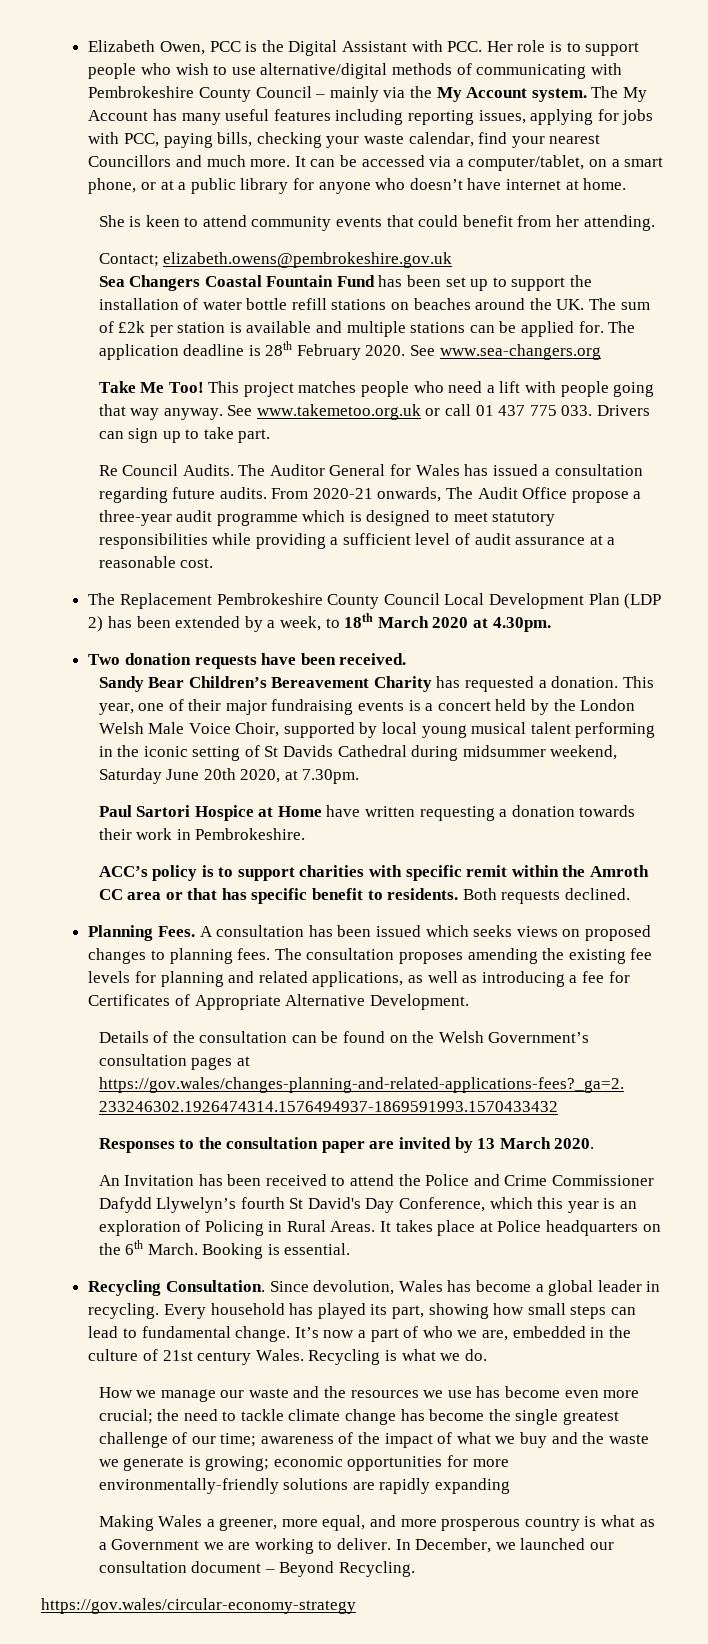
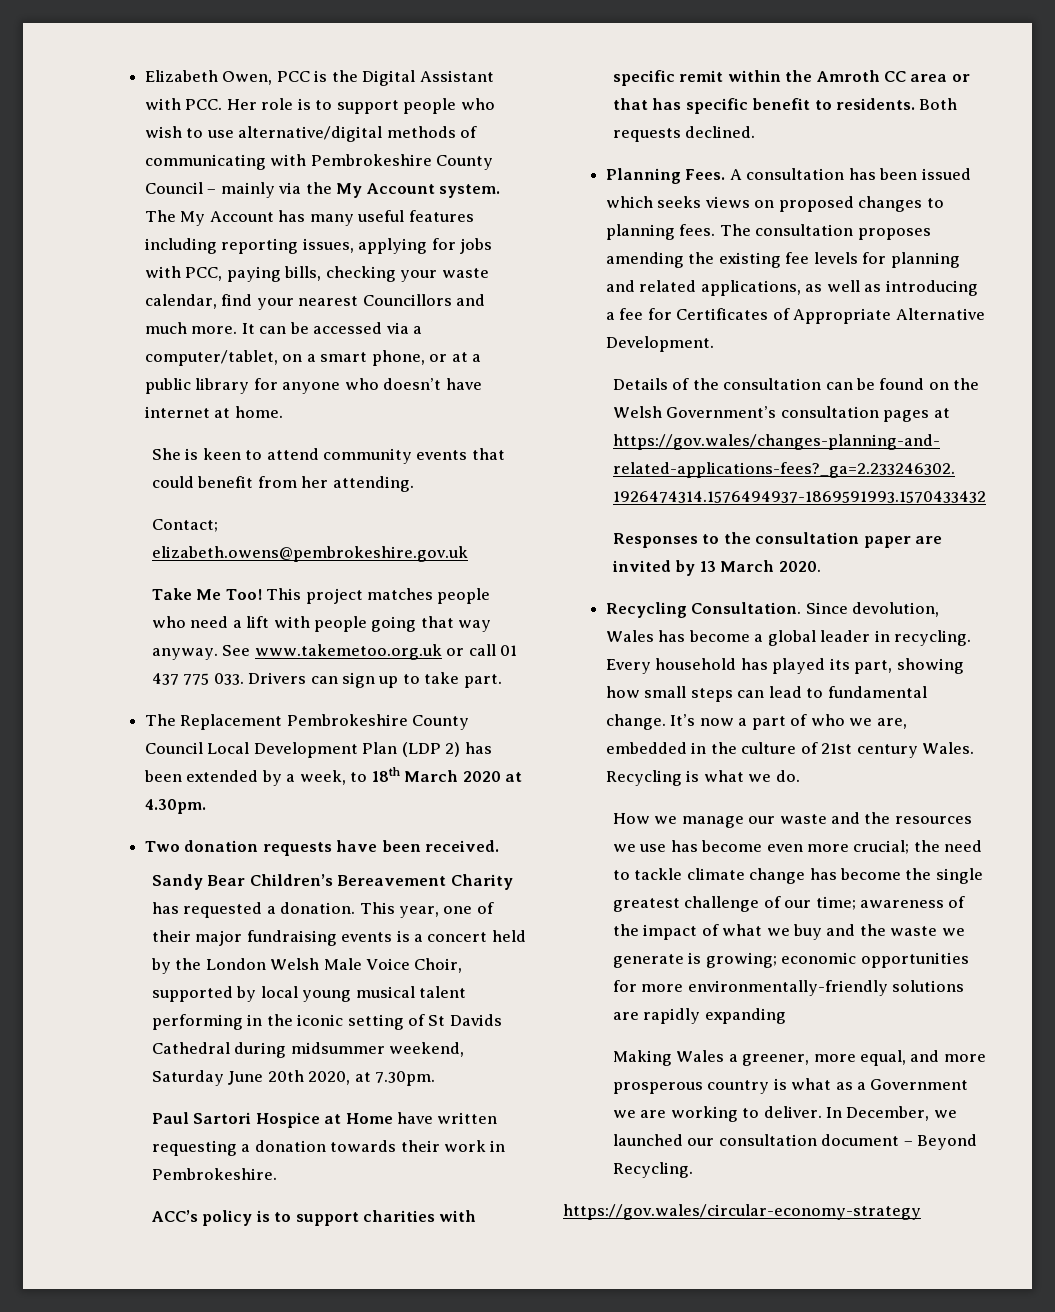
- Sea Changers Coastal Fountain Fund has been set up to support the installation of water bottle refill stations on beaches around the UK. The sum of £2k per station is available and multiple stations can be applied for. The application deadline is 28th February 2020. See www.sea-changers.org
- Re Council Audits. The Auditor General for Wales has issued a consultation regarding future audits. From 2020-21 onwards, The Audit Office propose a three-year audit programme which is designed to meet statutory responsibilities while providing a sufficient level of audit assurance at a reasonable cost.
- An Invitation has been received to attend the Police and Crime Commissioner Dafydd Llywelyn’s fourth St David's Day Conference, which this year is an exploration of Policing in Rural Areas. It takes place at Police headquarters on the 6th March. Booking is essential.

